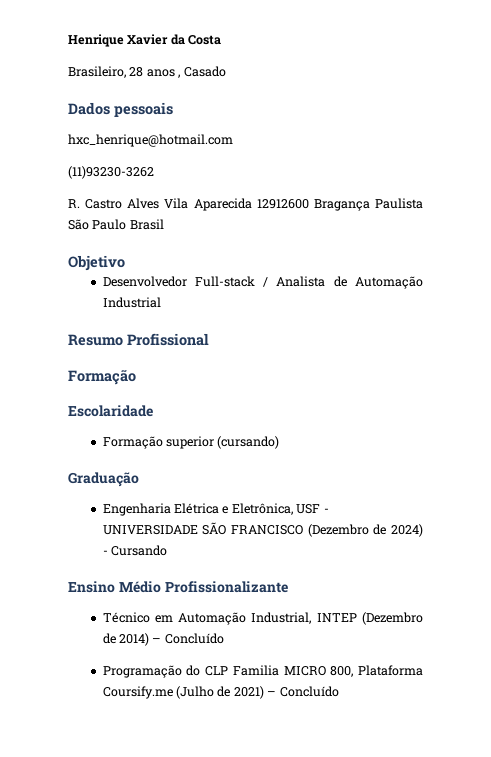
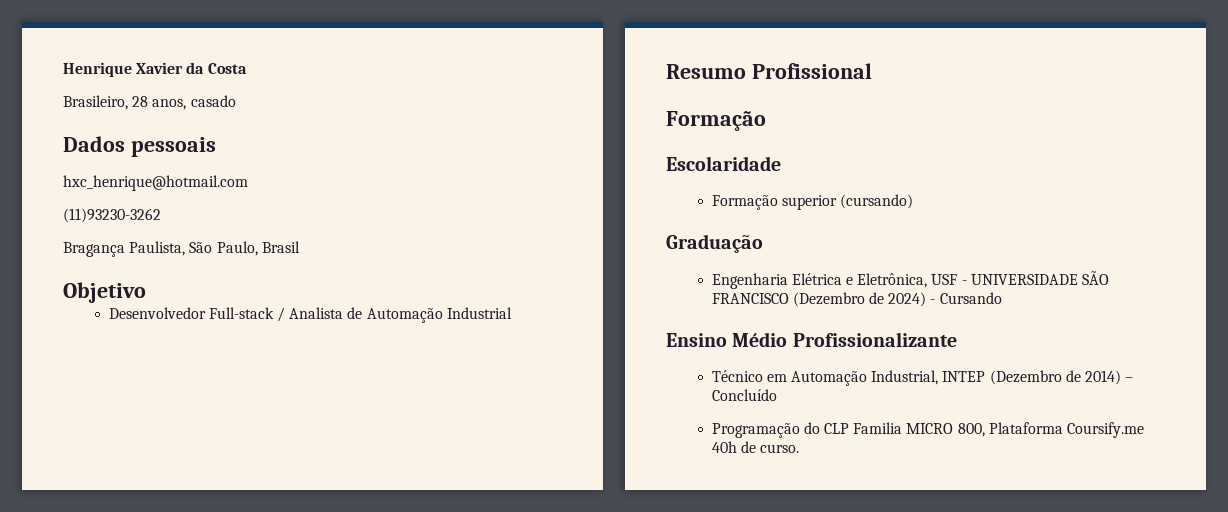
- Brasileiro, 28 anos , Casado
+ Brasileiro, 28 anos, casado
- R. Castro Alves Vila Aparecida 12912600 Bragança Paulista São Paulo Brasil
+ Bragança Paulista, São Paulo, Brasil
- Programação do CLP Familia MICRO 800, Plataforma Coursify.me (Julho de 2021) – Concluído
+ Programação do CLP Familia MICRO 800, Plataforma Coursify.me 40h de curso.

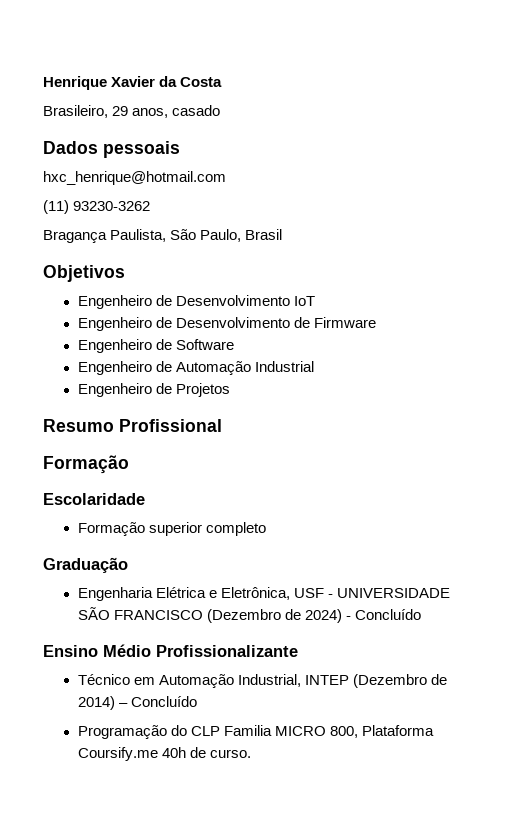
- Brasileiro, 28 anos, casado
+ Brasileiro, 29 anos, casado
- (11)93230-3262
+ (11) 93230-3262
- Objetivo
- Desenvolvedor Full-stack / Analista de Automação Industrial
+ Objetivos
+ Engenheiro de Desenvolvimento IoT
+ Engenheiro de Desenvolvimento de Firmware
+ Engenheiro de Software
+ Engenheiro de Automação Industrial
+ Engenheiro de Projetos
- Formação superior (cursando)
+ Formação superior completo
- Engenharia Elétrica e Eletrônica, USF - UNIVERSIDADE SÃO FRANCISCO (Dezembro de 2024) - Cursando
+ Engenharia Elétrica e Eletrônica, USF - UNIVERSIDADE SÃO FRANCISCO (Dezembro de 2024) - Concluído

